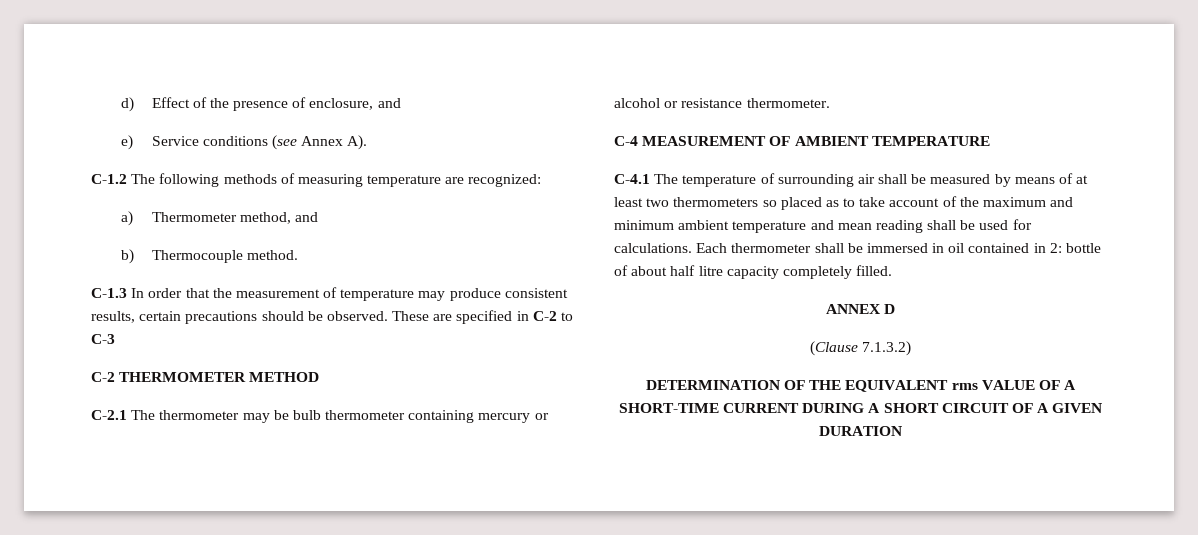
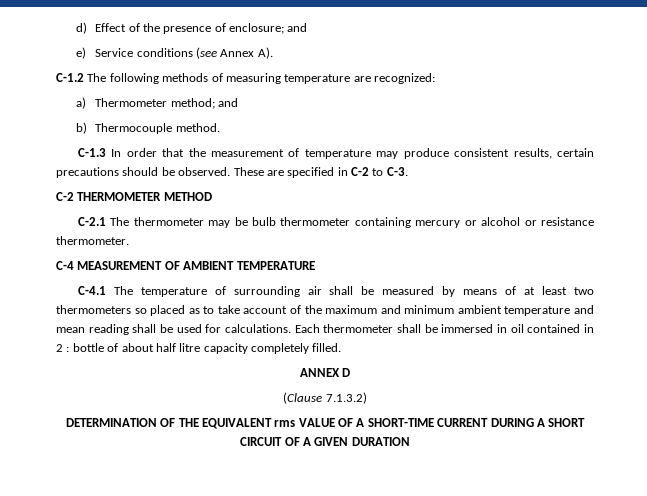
- d) Effect of the presence of enclosure, and
+ d) Effect of the presence of enclosure; and
- a) Thermometer method, and
+ a) Thermometer method; and
- These are specified in C-2 to C-3
+ These are specified in C-2 to C-3.
- Each thermometer shall be immersed in oil contained in 2: bottle of about half litre capacity completely filled.
+ Each thermometer shall be immersed in oil contained in 2 : bottle of about half litre capacity completely filled.

